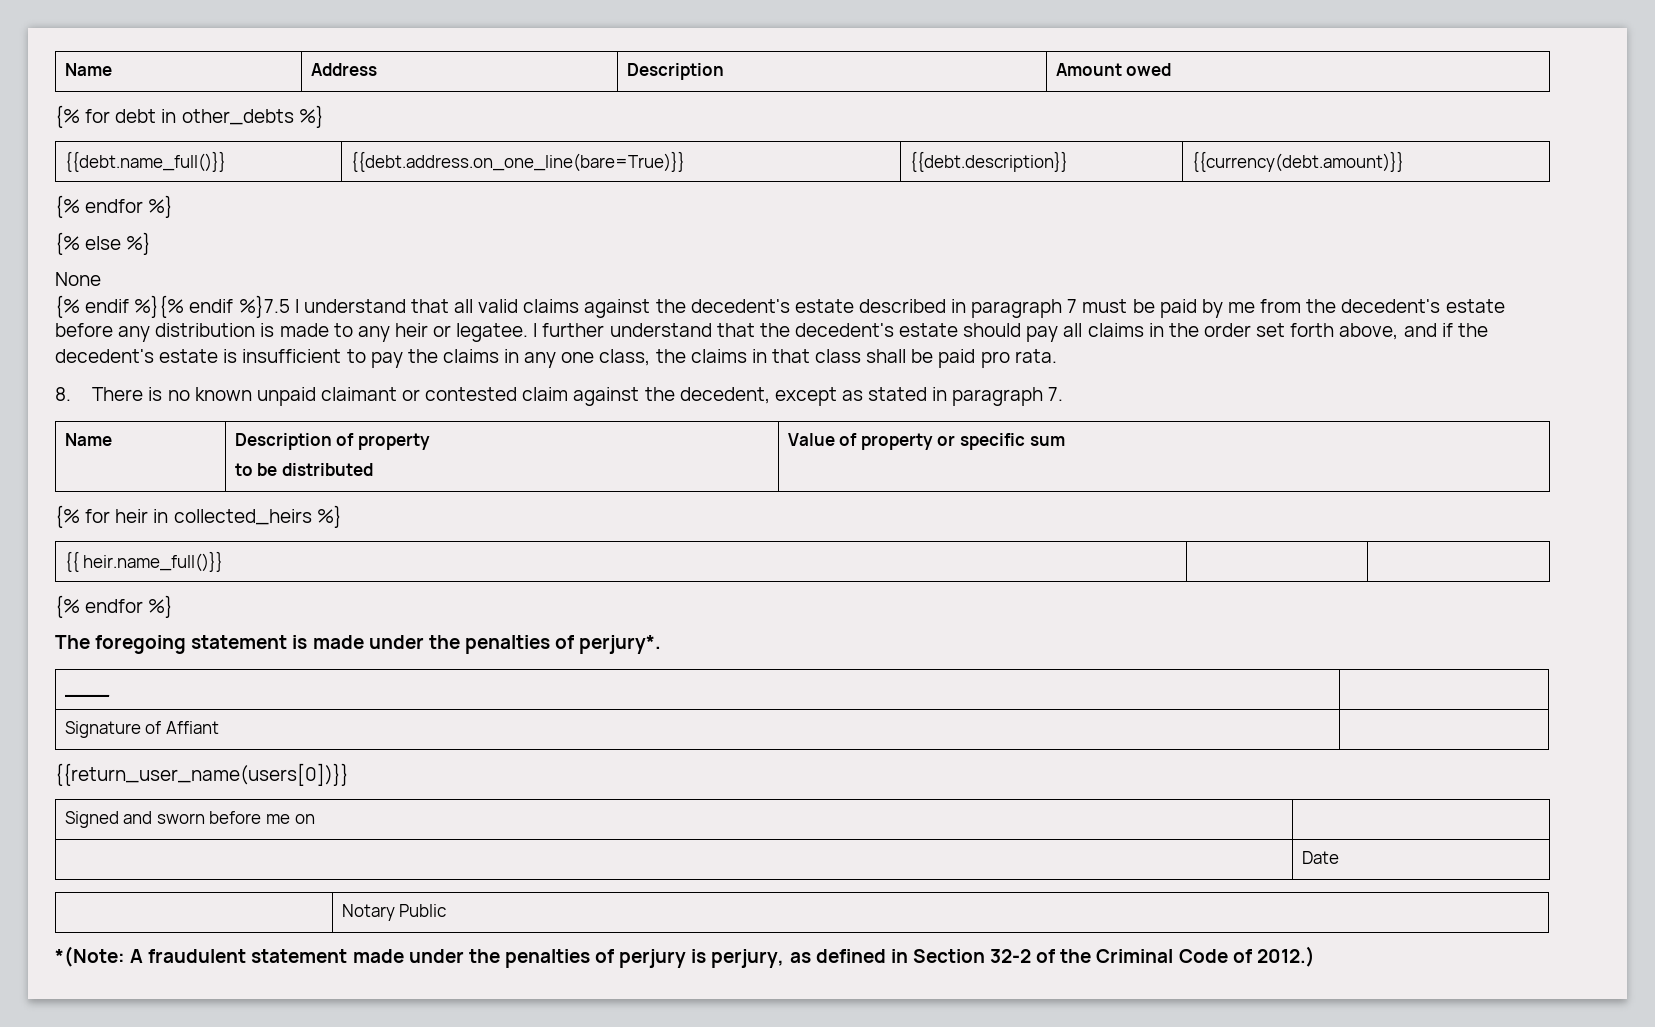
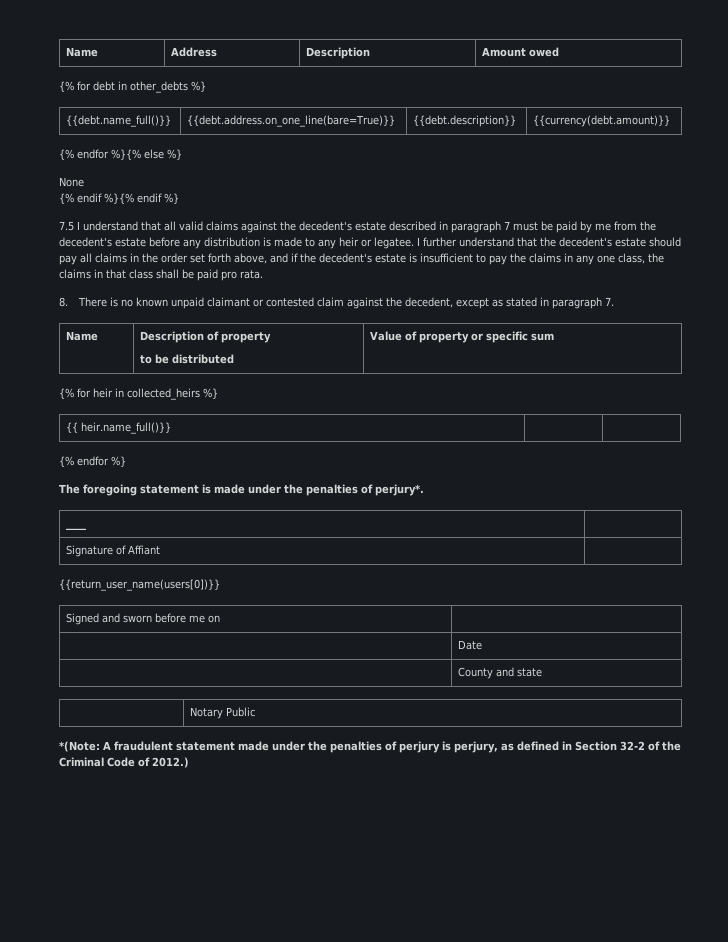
  {{debt.name_full()}} | {{debt.address.on_one_line(bare=True)}} | {{debt.description}} | {{currency(debt.amount)}}
- {% endfor %}
- {% else %}
+ {% endfor %}{% else %}
- {% endif %}{% endif %}7.5 I understand that all valid claims against the decedent's estate described in paragraph 7 must be paid by me from the decedent's estate before any distribution is made to any heir or legatee.
+ {% endif %}{% endif %}
+ 7.5 I understand that all valid claims against the decedent's estate described in paragraph 7 must be paid by me from the decedent's estate before any distribution is made to any heir or legatee.
+ | County and state

